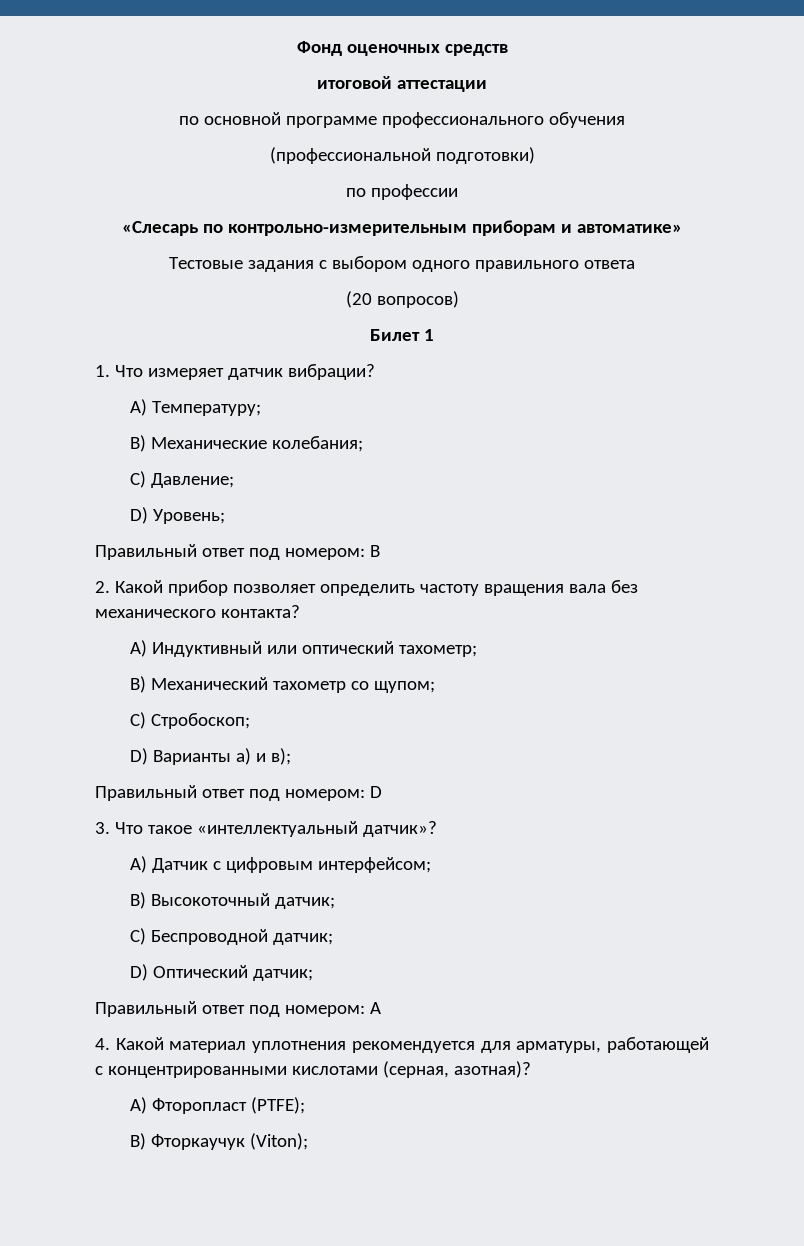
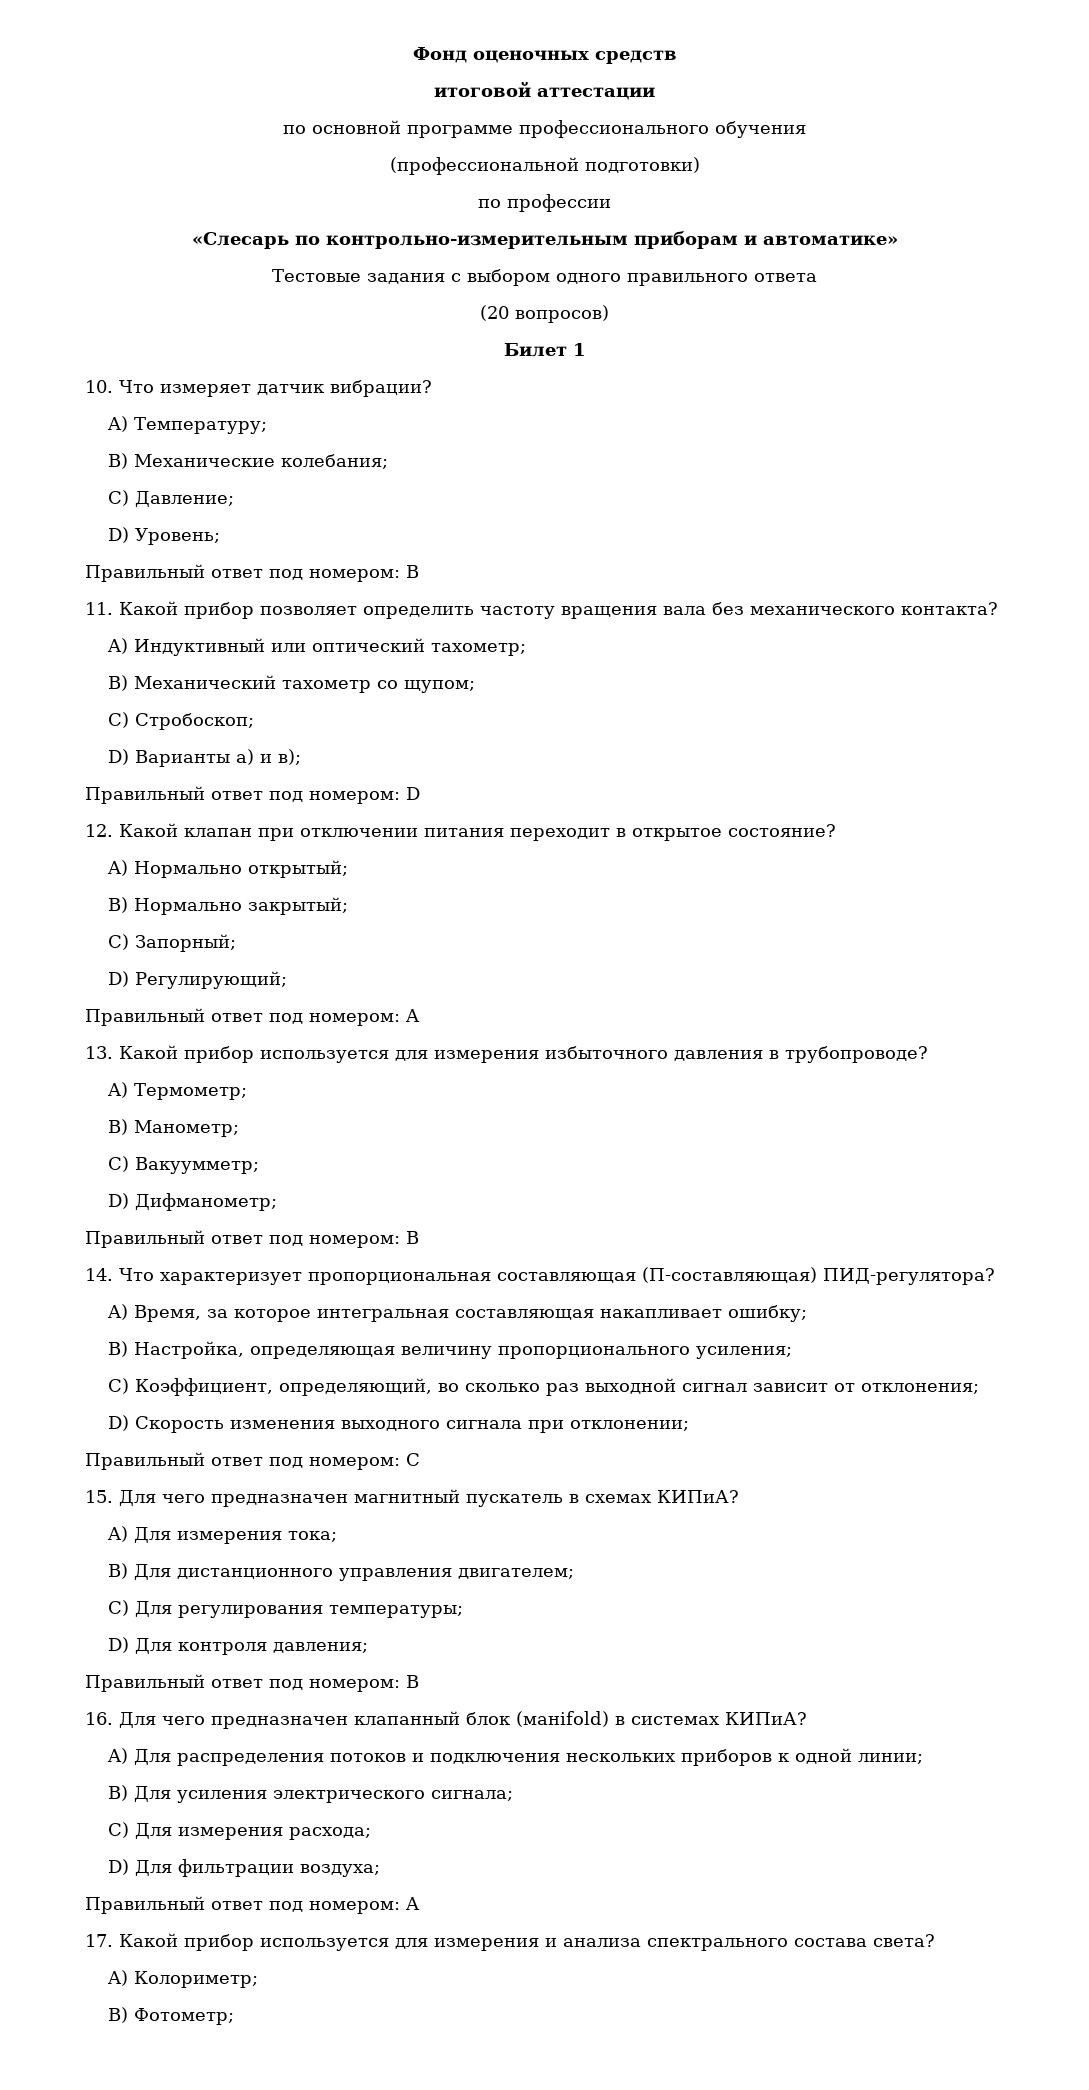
- 1. Что измеряет датчик вибрации?
+ 10. Что измеряет датчик вибрации?
- 2. Какой прибор позволяет определить частоту вращения вала без механического контакта?
+ 11. Какой прибор позволяет определить частоту вращения вала без механического контакта?
- 3. Что такое «интеллектуальный датчик»?
- A) Датчик с цифровым интерфейсом;
- B) Высокоточный датчик;
- C) Беспроводной датчик;
- D) Оптический датчик;
+ 12. Какой клапан при отключении питания переходит в открытое состояние?
+ A) Нормально открытый;
+ B) Нормально закрытый;
+ C) Запорный;
+ D) Регулирующий;
  Правильный ответ под номером: A
- 4. Какой материал уплотнения рекомендуется для арматуры, работающей с концентрированными кислотами (серная, азотная)?
- A) Фторопласт (PTFE);
- B) Фторкаучук (Viton);
+ 13. Какой прибор используется для измерения избыточного давления в трубопроводе?
+ A) Термометр;
+ B) Манометр;
+ C) Вакуумметр;
+ D) Дифманометр;
+ Правильный ответ под номером: B
+ 14. Что характеризует пропорциональная составляющая (П-составляющая) ПИД-регулятора?
+ A) Время, за которое интегральная составляющая накапливает ошибку;
+ B) Настройка, определяющая величину пропорционального усиления;
+ C) Коэффициент, определяющий, во сколько раз выходной сигнал зависит от отклонения;
+ D) Скорость изменения выходного сигнала при отклонении;
+ Правильный ответ под номером: C
+ 15. Для чего предназначен магнитный пускатель в схемах КИПиА?
+ A) Для измерения тока;
+ B) Для дистанционного управления двигателем;
+ C) Для регулирования температуры;
+ D) Для контроля давления;
+ Правильный ответ под номером: B
+ 16. Для чего предназначен клапанный блок (манifold) в системах КИПиА?
+ A) Для распределения потоков и подключения нескольких приборов к одной линии;
+ B) Для усиления электрического сигнала;
+ C) Для измерения расхода;
+ D) Для фильтрации воздуха;
+ Правильный ответ под номером: A
+ 17. Какой прибор используется для измерения и анализа спектрального состава света?
+ A) Колориметр;
+ B) Фотометр;

